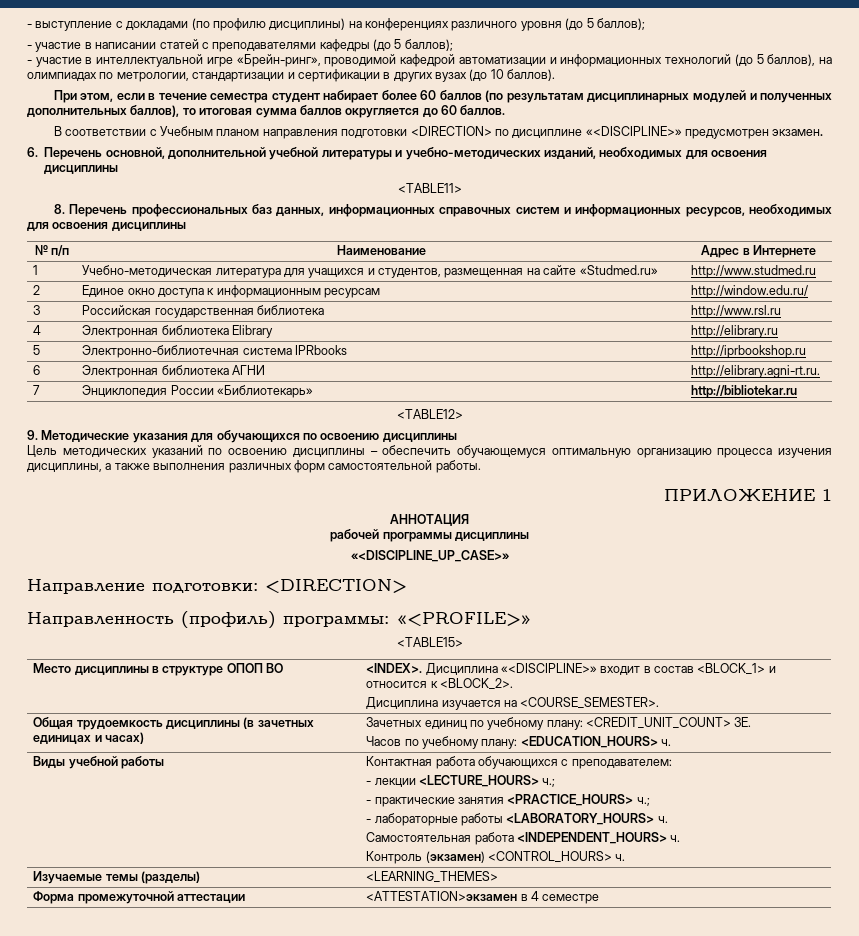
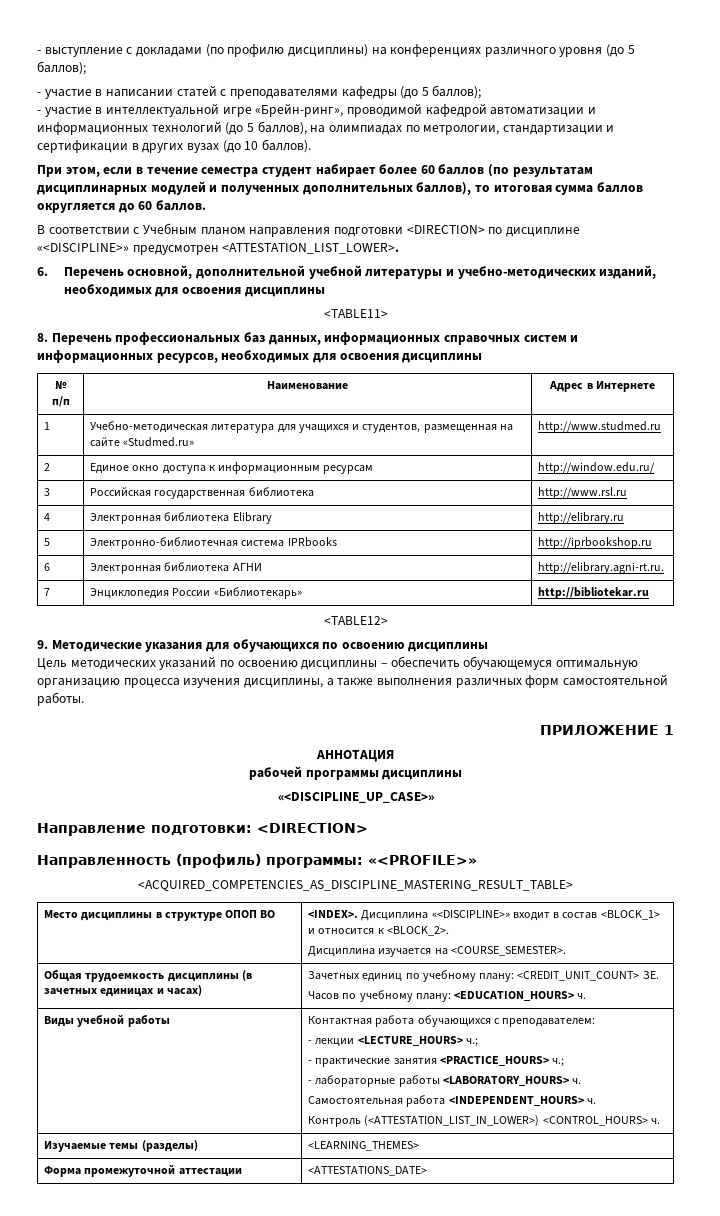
- В соответствии с Учебным планом направления подготовки <DIRECTION> по дисциплине «<DISCIPLINE>» предусмотрен экзамен.
+ В соответствии с Учебным планом направления подготовки <DIRECTION> по дисциплине «<DISCIPLINE>» предусмотрен <ATTESTATION_LIST_LOWER>.
- <TABLE15>
+ <ACQUIRED_COMPETENCIES_AS_DISCIPLINE_MASTERING_RESULT_TABLE>
  Виды учебной работы | Контактная работа обучающихся с преподавателем:
  - лекции <LECTURE_HOURS> ч.;
  - практические занятия <PRACTICE_HOURS> ч.;
  - лабораторные работы <LABORATORY_HOURS> ч.
  Самостоятельная работа <INDEPENDENT_HOURS> ч.
- Контроль (экзамен) <CONTROL_HOURS> ч.
+ Контроль (<ATTESTATION_LIST_IN_LOWER>) <CONTROL_HOURS> ч.
- Форма промежуточной аттестации | <ATTESTATION>экзамен в 4 семестре
+ Форма промежуточной аттестации | <ATTESTATIONS_DATE>

